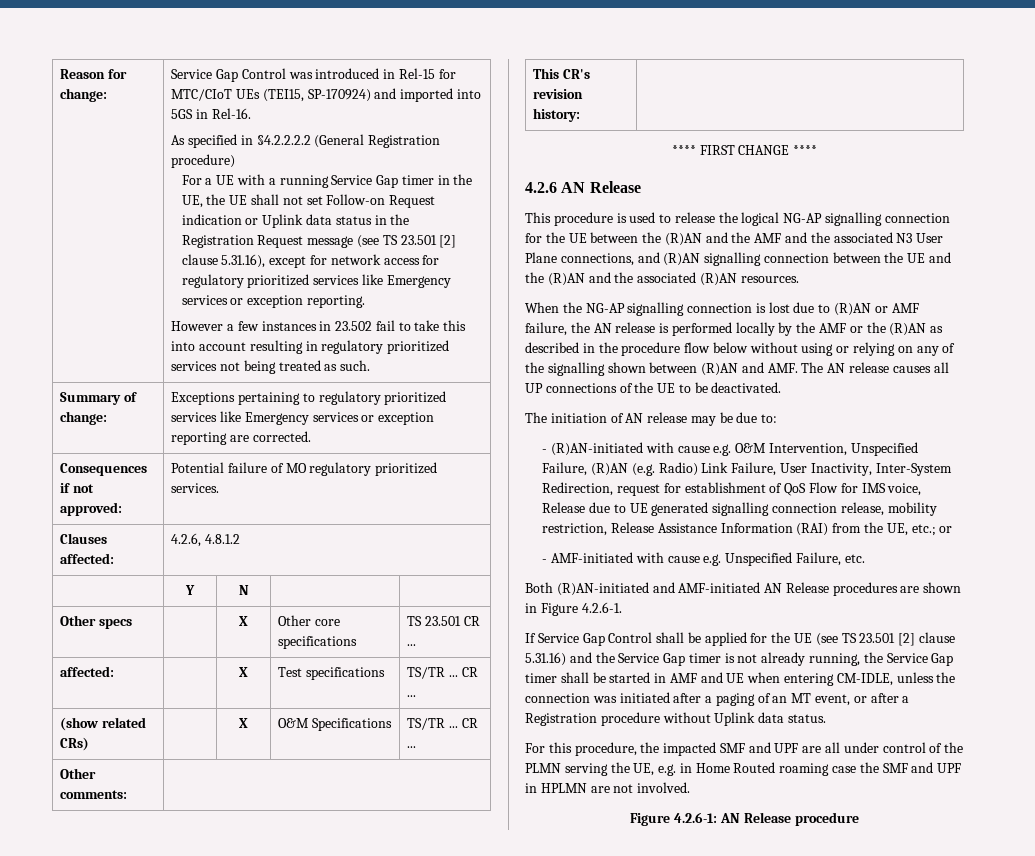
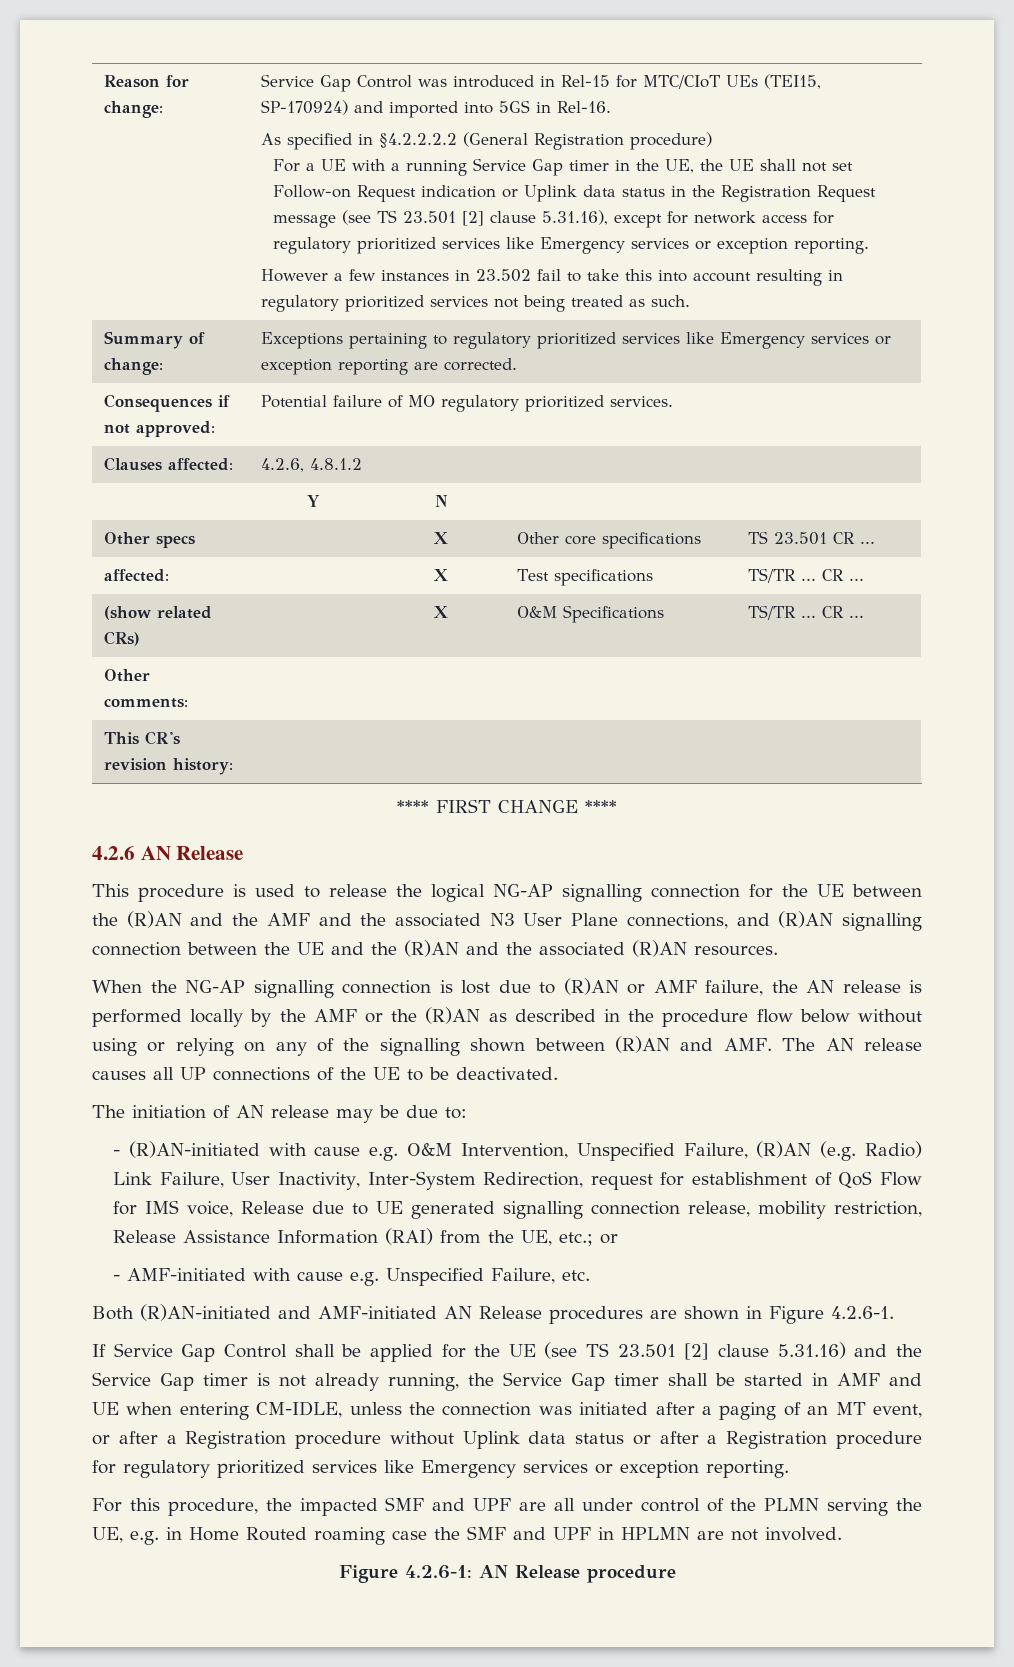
- If Service Gap Control shall be applied for the UE (see TS 23.501 [2] clause 5.31.16) and the Service Gap timer is not already running, the Service Gap timer shall be started in AMF and UE when entering CM-IDLE, unless the connection was initiated after a paging of an MT event, or after a Registration procedure without Uplink data status.
+ If Service Gap Control shall be applied for the UE (see TS 23.501 [2] clause 5.31.16) and the Service Gap timer is not already running, the Service Gap timer shall be started in AMF and UE when entering CM-IDLE, unless the connection was initiated after a paging of an MT event, or after a Registration procedure without Uplink data status or after a Registration procedure for regulatory prioritized services like Emergency services or exception reporting.

